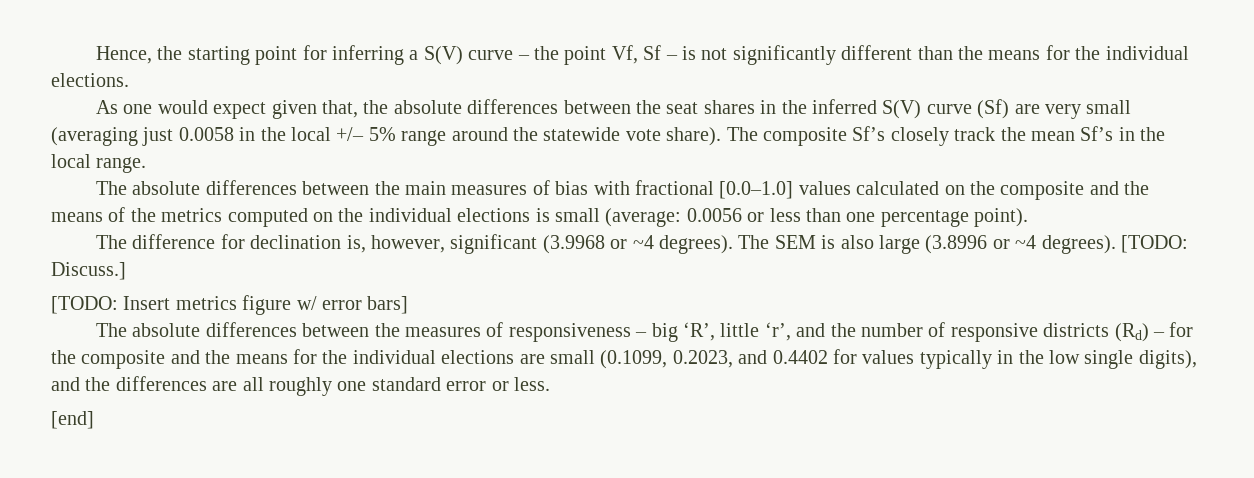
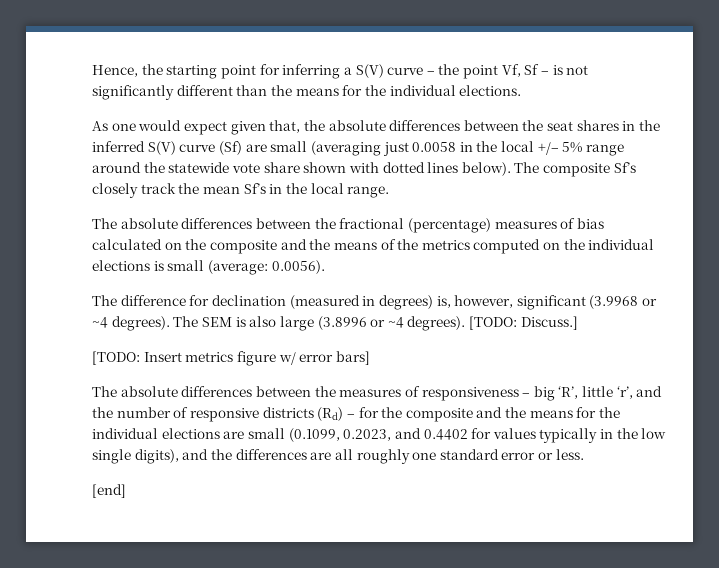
- As one would expect given that, the absolute differences between the seat shares in the inferred S(V) curve (Sf) are very small (averaging just 0.0058 in the local +/– 5% range around the statewide vote share).
+ As one would expect given that, the absolute differences between the seat shares in the inferred S(V) curve (Sf) are small (averaging just 0.0058 in the local +/– 5% range around the statewide vote share shown with dotted lines below).
- The absolute differences between the main measures of bias with fractional [0.0–1.0] values calculated on the composite and the means of the metrics computed on the individual elections is small (average: 0.0056 or less than one percentage point).
+ The absolute differences between the fractional (percentage) measures of bias calculated on the composite and the means of the metrics computed on the individual elections is small (average: 0.0056).
- The difference for declination is, however, significant (3.9968 or ~4 degrees).
+ The difference for declination (measured in degrees) is, however, significant (3.9968 or ~4 degrees).

